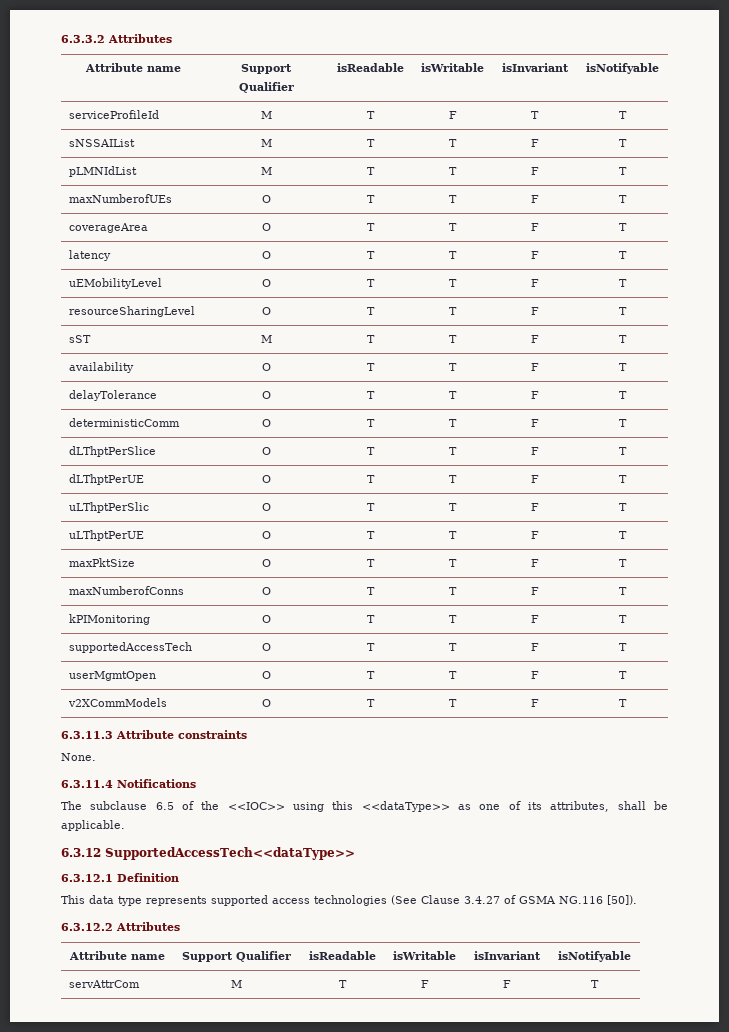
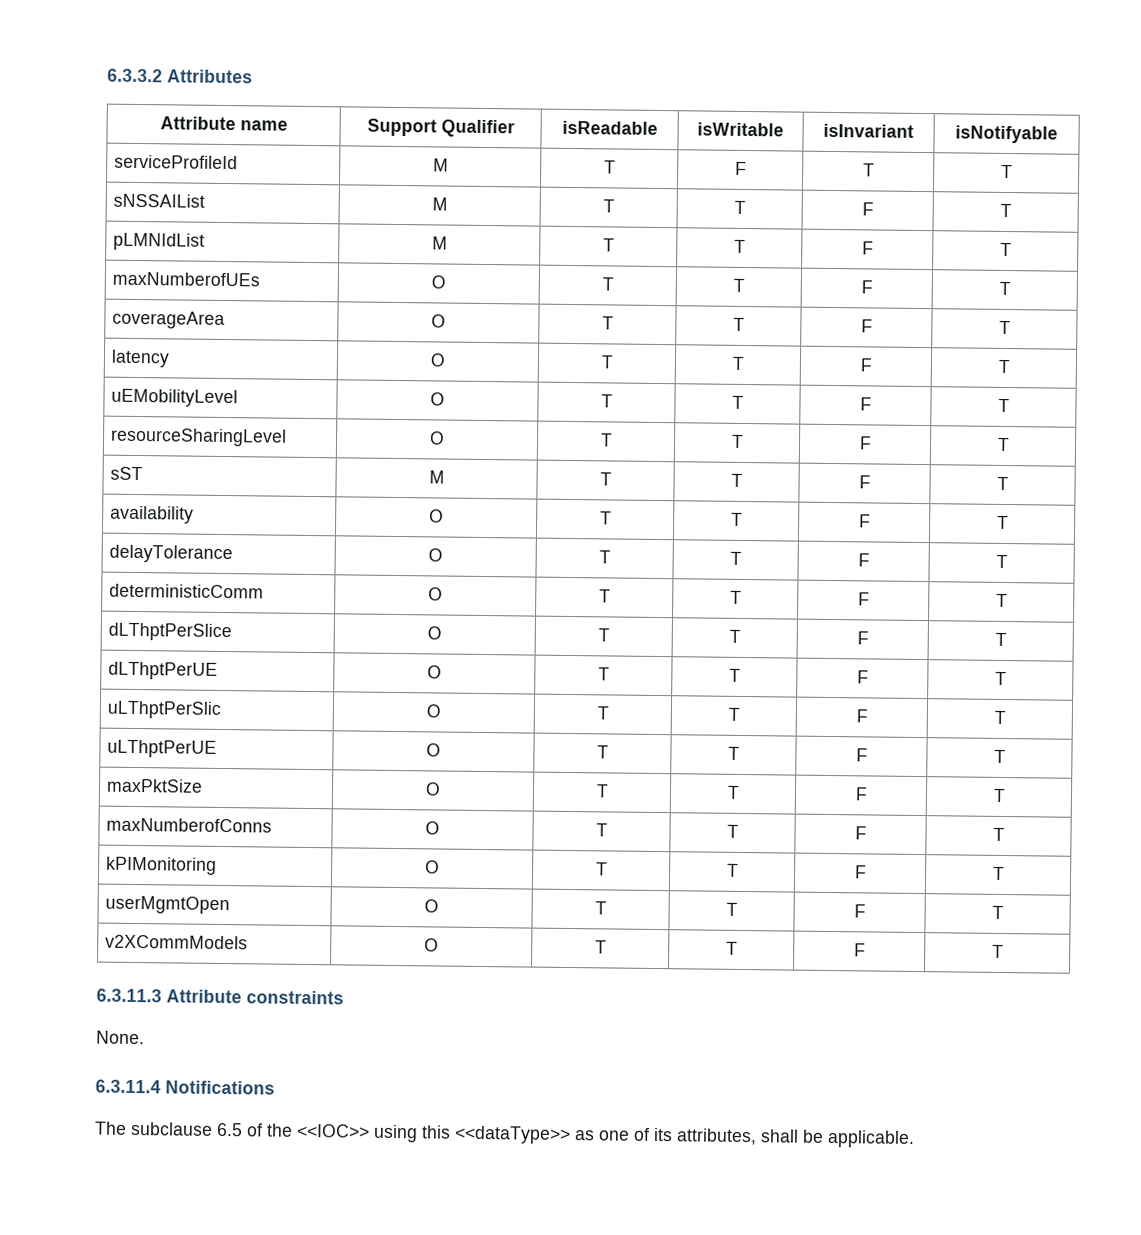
- supportedAccessTech | O | T | T | F | T
- 6.3.12 SupportedAccessTech<<dataType>>
- 6.3.12.1 Definition
- This data type represents supported access technologies (See Clause 3.4.27 of GSMA NG.116 [50]).
- 6.3.12.2 Attributes
- Attribute name | Support Qualifier | isReadable | isWritable | isInvariant | isNotifyable
- servAttrCom | M | T | F | F | T

